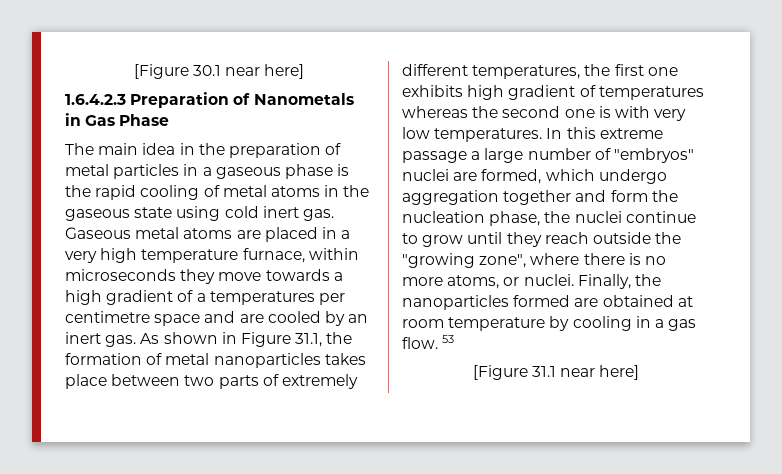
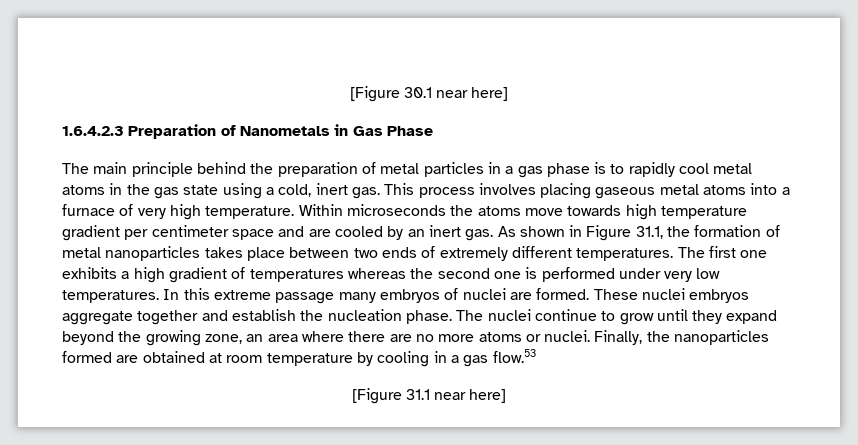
- The main idea in the preparation of metal particles in a gaseous phase is the rapid cooling of metal atoms in the gaseous state using cold inert gas. Gaseous metal atoms are placed in a very high temperature furnace, within microseconds they move towards a high gradient of a temperatures per centimetre space and are cooled by an inert gas.
+ The main principle behind the preparation of metal particles in a gas phase is to rapidly cool metal atoms in the gas state using a cold, inert gas. This process involves placing gaseous metal atoms into a furnace of very high temperature. Within microseconds the atoms move towards high temperature gradient per centimeter space and are cooled by an inert gas.
- As shown in Figure 31.1, the formation of metal nanoparticles takes place between two parts of extremely different temperatures, the first one exhibits high gradient of temperatures whereas the second one is with very low temperatures.
+ As shown in Figure 31.1, the formation of metal nanoparticles takes place between two ends of extremely different temperatures. The first one exhibits a high gradient of temperatures whereas the second one is performed under very low temperatures.
- In this extreme passage a large number of "embryos" nuclei are formed, which undergo aggregation together and form the nucleation phase, the nuclei continue to grow until they reach outside the "growing zone", where there is no more atoms, or nuclei.
+ In this extreme passage many embryos of nuclei are formed. These nuclei embryos aggregate together and establish the nucleation phase. The nuclei continue to grow until they expand beyond the growing zone, an area where there are no more atoms or nuclei.
- Finally, the nanoparticles formed are obtained at room temperature by cooling in a gas flow. 53
+ Finally, the nanoparticles formed are obtained at room temperature by cooling in a gas flow.53

